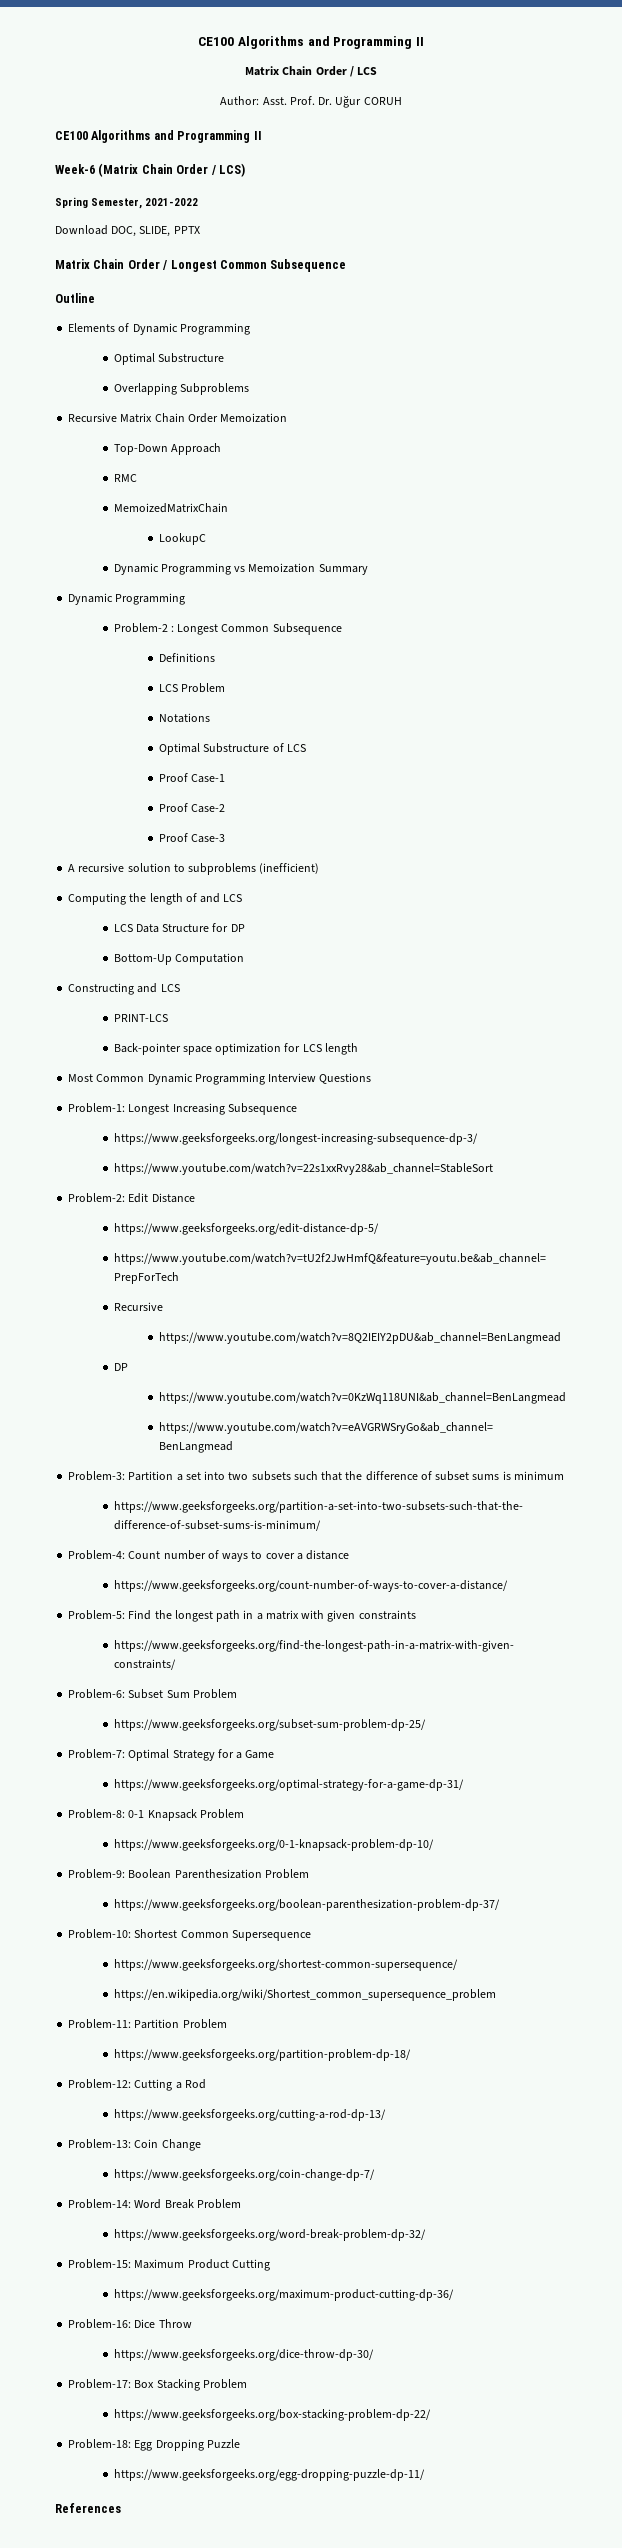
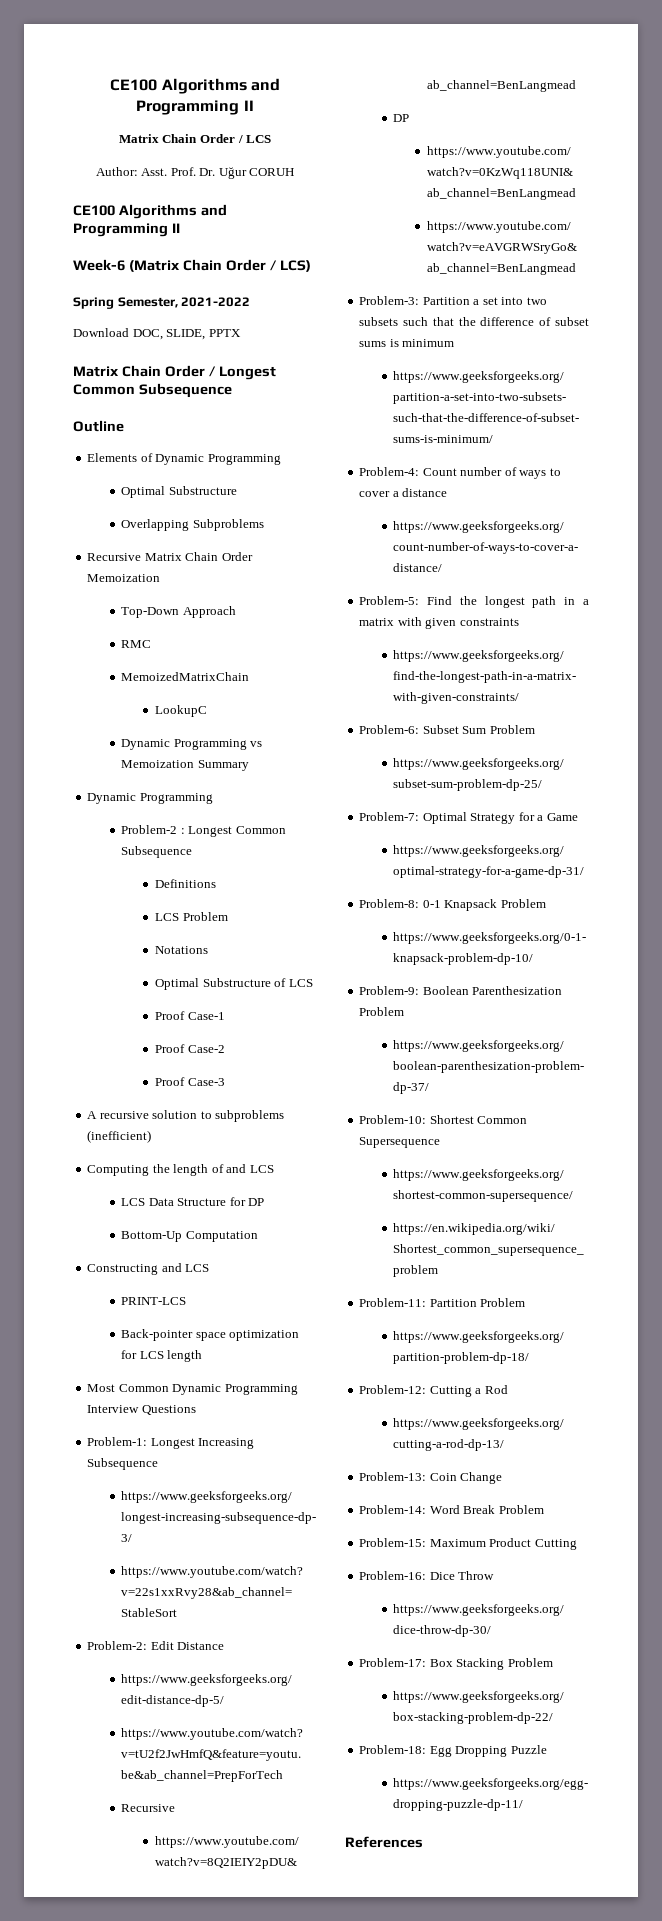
- https://www.geeksforgeeks.org/coin-change-dp-7/
- https://www.geeksforgeeks.org/word-break-problem-dp-32/
- https://www.geeksforgeeks.org/maximum-product-cutting-dp-36/

